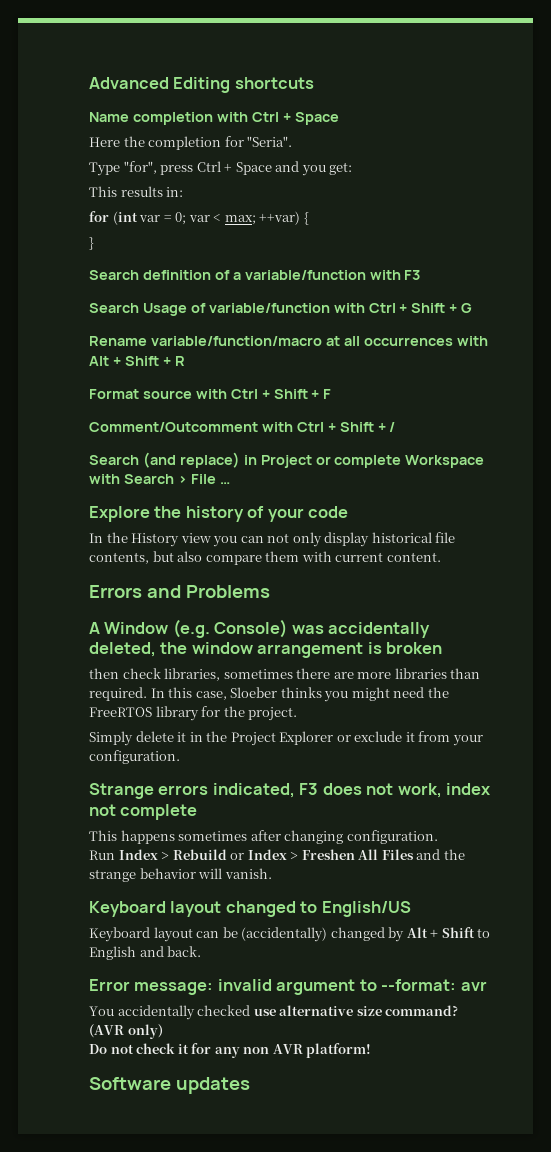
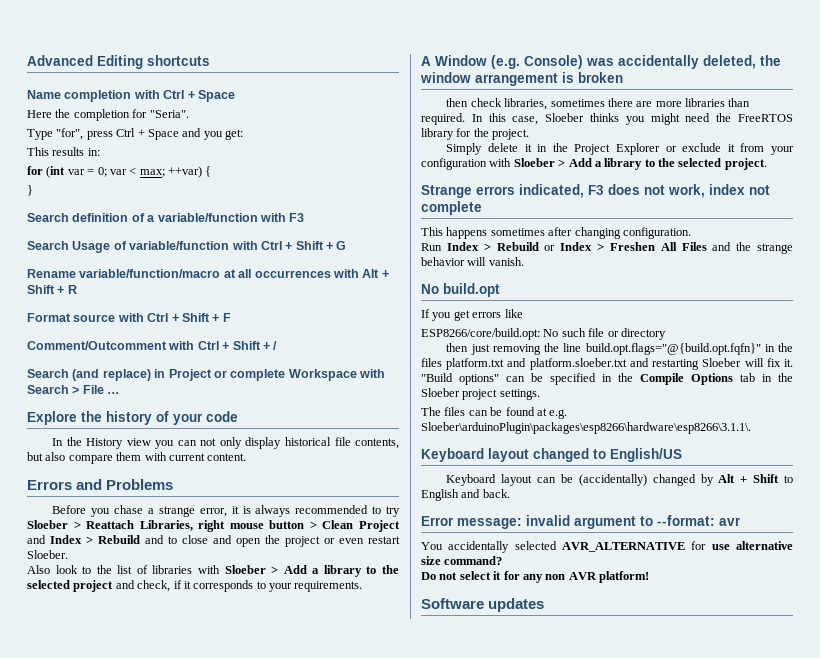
+ Before you chase a strange error, it is always recommended to try Sloeber > Reattach Libraries, right mouse button > Clean Project and Index > Rebuild and to close and open the project or even restart Sloeber.
+ Also look to the list of libraries with Sloeber > Add a library to the selected project and check, if it corresponds to your requirements.
- Simply delete it in the Project Explorer or exclude it from your configuration.
+ Simply delete it in the Project Explorer or exclude it from your configuration with Sloeber > Add a library to the selected project.
+ No build.opt
+ If you get errors like
+ ESP8266/core/build.opt: No such file or directory
+ then just removing the line build.opt.flags="@{build.opt.fqfn}" in the files platform.txt and platform.sloeber.txt and restarting Sloeber will fix it. "Build options" can be specified in the Compile Options tab in the Sloeber project settings.
+ The files can be found at e.g. Sloeber\arduinoPlugin\packages\esp8266\hardware\esp8266\3.1.1\.
- You accidentally checked use alternative size command? (AVR only)
+ You accidentally selected AVR_ALTERNATIVE for use alternative size command?
- Do not check it for any non AVR platform!
+ Do not select it for any non AVR platform!

